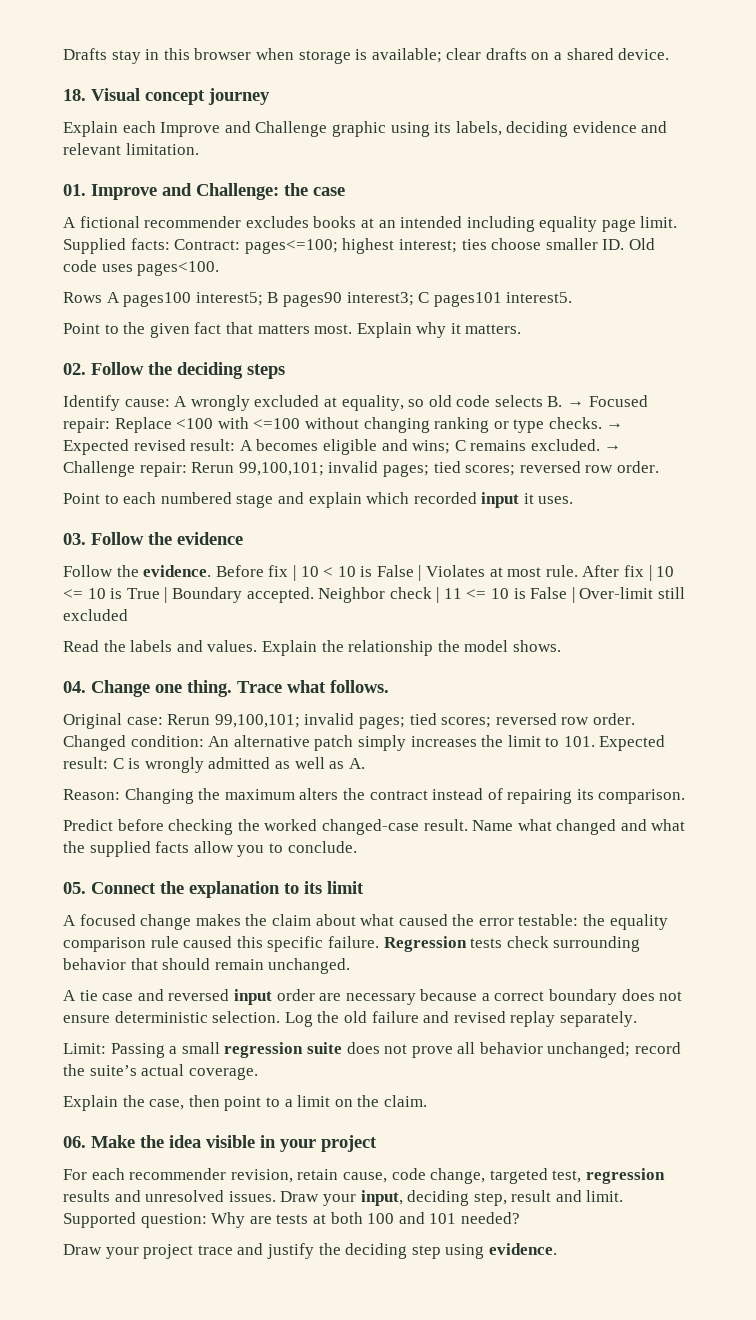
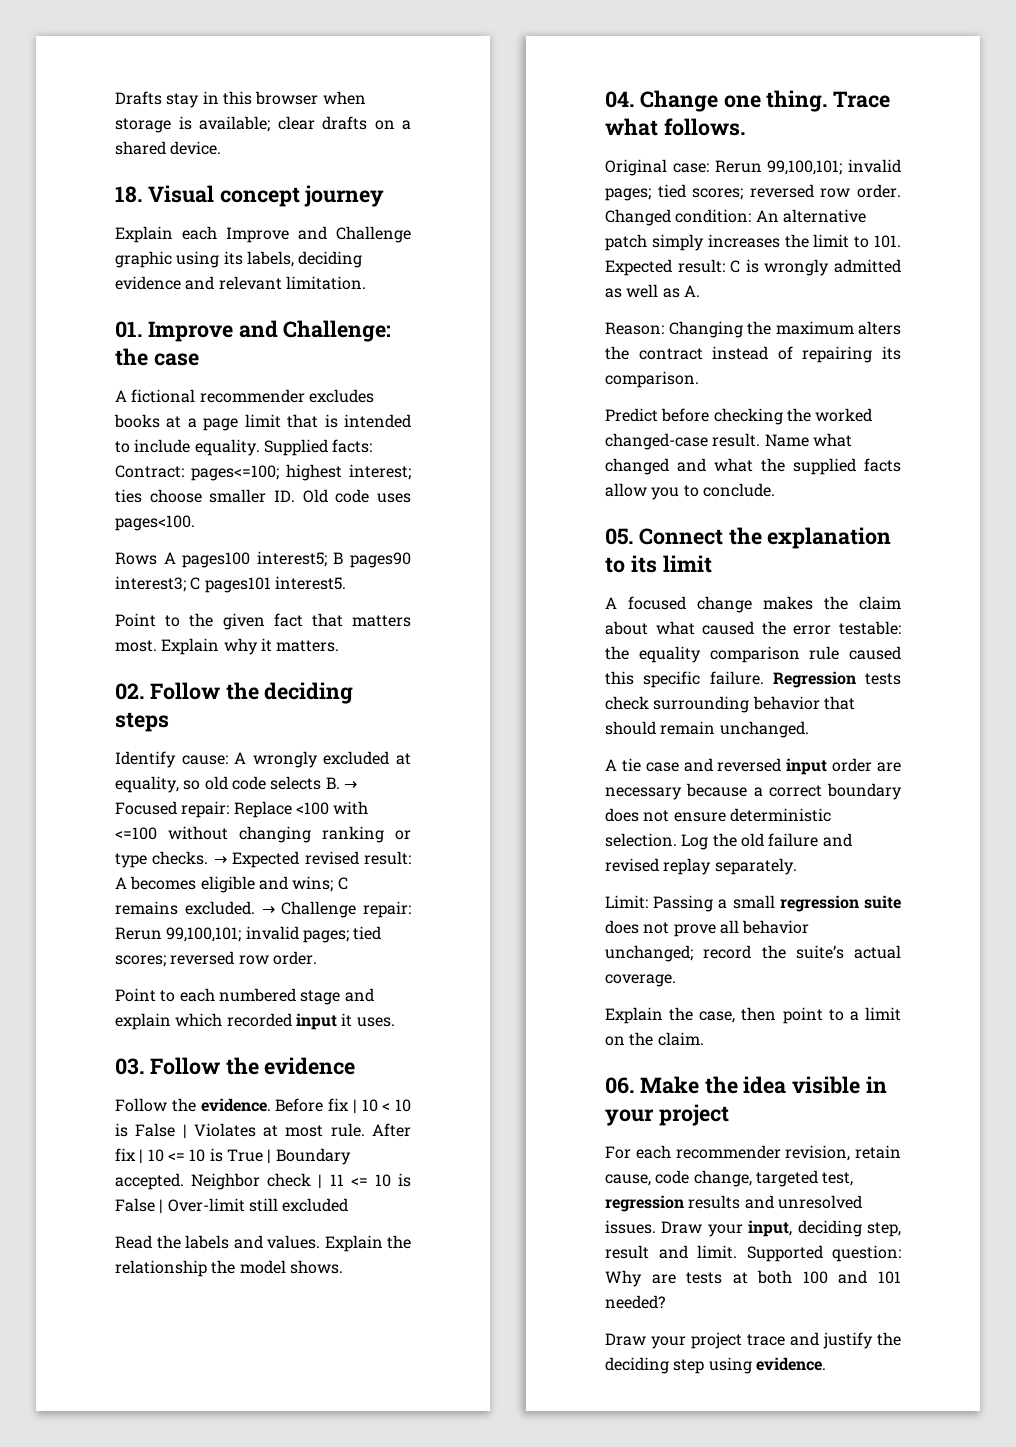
- A fictional recommender excludes books at an intended including equality page limit.
+ A fictional recommender excludes books at a page limit that is intended to include equality.

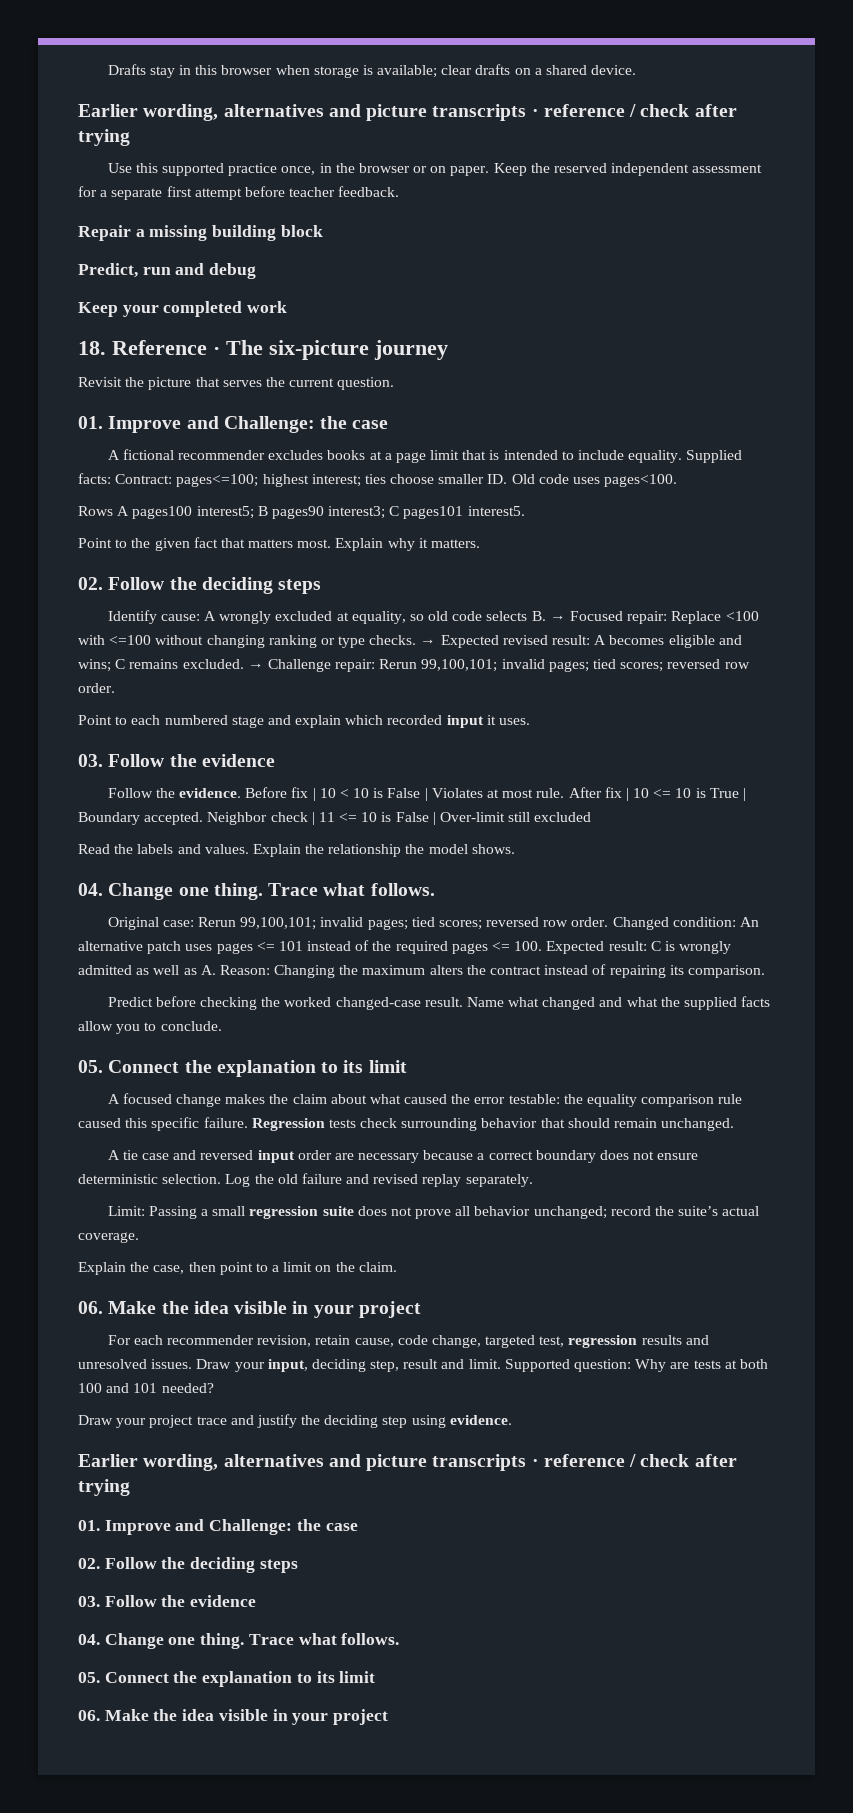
  Drafts stay in this browser when storage is available; clear drafts on a shared device.
- 18. Visual concept journey
- Explain each Improve and Challenge graphic using its labels, deciding evidence and relevant limitation.
+ Earlier wording, alternatives and picture transcripts · reference / check after trying
+ Use this supported practice once, in the browser or on paper. Keep the reserved independent assessment for a separate first attempt before teacher feedback.
+ Repair a missing building block
+ Predict, run and debug
+ Keep your completed work
+ 18. Reference · The six-picture journey
+ Revisit the picture that serves the current question.
- Changed condition: An alternative patch simply increases the limit to 101. Expected result: C is wrongly admitted as well as A.
- Reason: Changing the maximum alters the contract instead of repairing its comparison.
+ Changed condition: An alternative patch uses pages <= 101 instead of the required pages <= 100. Expected result: C is wrongly admitted as well as A. Reason: Changing the maximum alters the contract instead of repairing its comparison.
  Draw your project trace and justify the deciding step using evidence.
+ Earlier wording, alternatives and picture transcripts · reference / check after trying
+ 01. Improve and Challenge: the case
+ 02. Follow the deciding steps
+ 03. Follow the evidence
+ 04. Change one thing. Trace what follows.
+ 05. Connect the explanation to its limit
+ 06. Make the idea visible in your project

